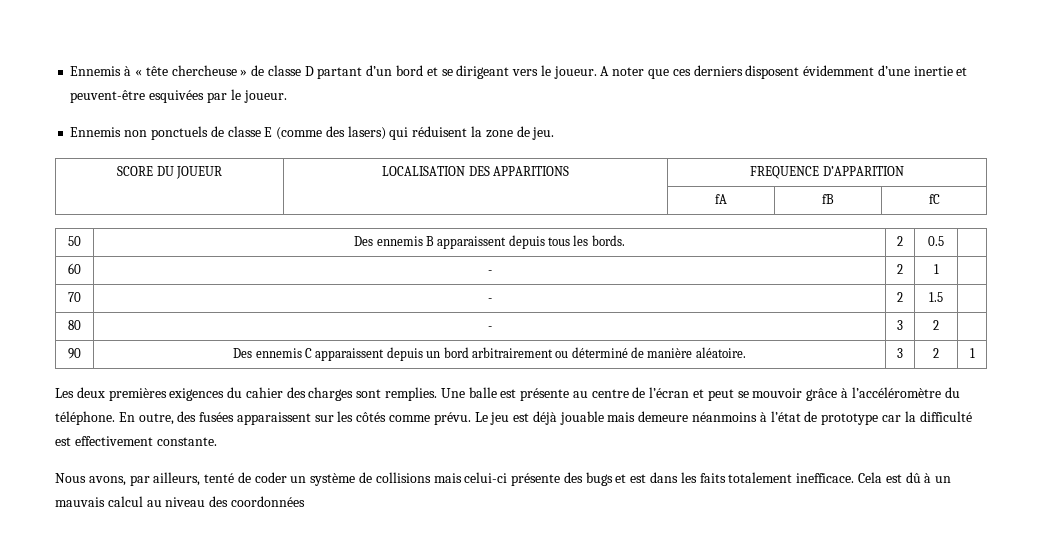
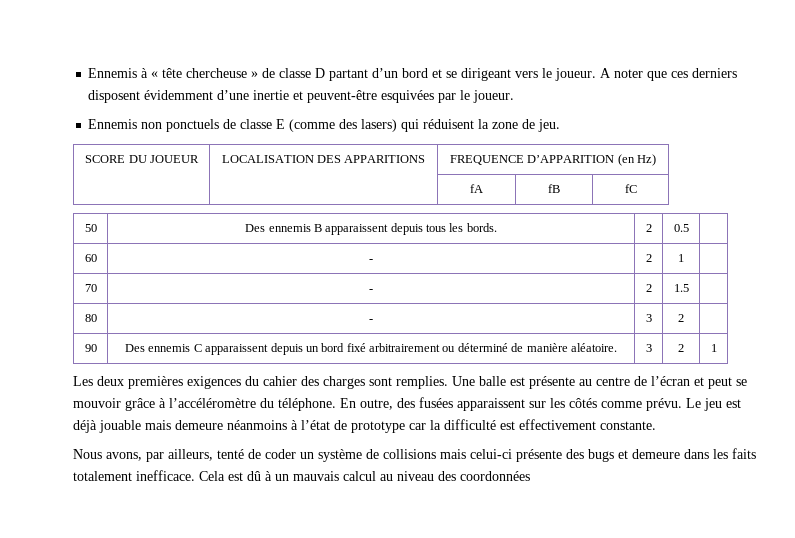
- SCORE DU JOUEUR | LOCALISATION DES APPARITIONS | FREQUENCE D’APPARITION
+ SCORE DU JOUEUR | LOCALISATION DES APPARITIONS | FREQUENCE D’APPARITION (en Hz)
- 90 | Des ennemis C apparaissent depuis un bord arbitrairement ou déterminé de manière aléatoire. | 3 | 2 | 1
+ 90 | Des ennemis C apparaissent depuis un bord fixé arbitrairement ou déterminé de manière aléatoire. | 3 | 2 | 1
- Nous avons, par ailleurs, tenté de coder un système de collisions mais celui-ci présente des bugs et est dans les faits totalement inefficace.
+ Nous avons, par ailleurs, tenté de coder un système de collisions mais celui-ci présente des bugs et demeure dans les faits totalement inefficace.

